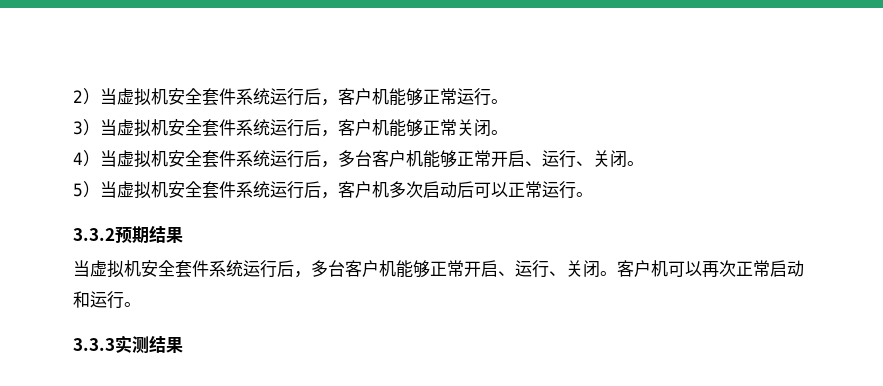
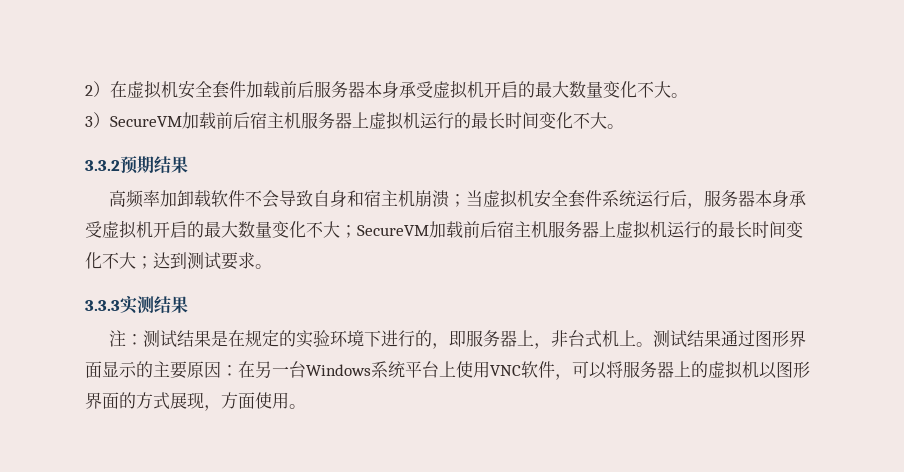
- 2）当虚拟机安全套件系统运行后，客户机能够正常运行。
- 3）当虚拟机安全套件系统运行后，客户机能够正常关闭。
- 4）当虚拟机安全套件系统运行后，多台客户机能够正常开启、运行、关闭。
- 5）当虚拟机安全套件系统运行后，客户机多次启动后可以正常运行。
+ 2）在虚拟机安全套件加载前后服务器本身承受虚拟机开启的最大数量变化不大。
+ 3）SecureVM加载前后宿主机服务器上虚拟机运行的最长时间变化不大。
  3.3.2预期结果
- 当虚拟机安全套件系统运行后，多台客户机能够正常开启、运行、关闭。客户机可以再次正常启动和运行。
+ 高频率加卸载软件不会导致自身和宿主机崩溃；当虚拟机安全套件系统运行后，服务器本身承受虚拟机开启的最大数量变化不大；SecureVM加载前后宿主机服务器上虚拟机运行的最长时间变化不大；达到测试要求。
  3.3.3实测结果
+ 注：测试结果是在规定的实验环境下进行的，即服务器上，非台式机上。测试结果通过图形界面显示的主要原因：在另一台Windows系统平台上使用VNC软件，可以将服务器上的虚拟机以图形界面的方式展现，方面使用。

